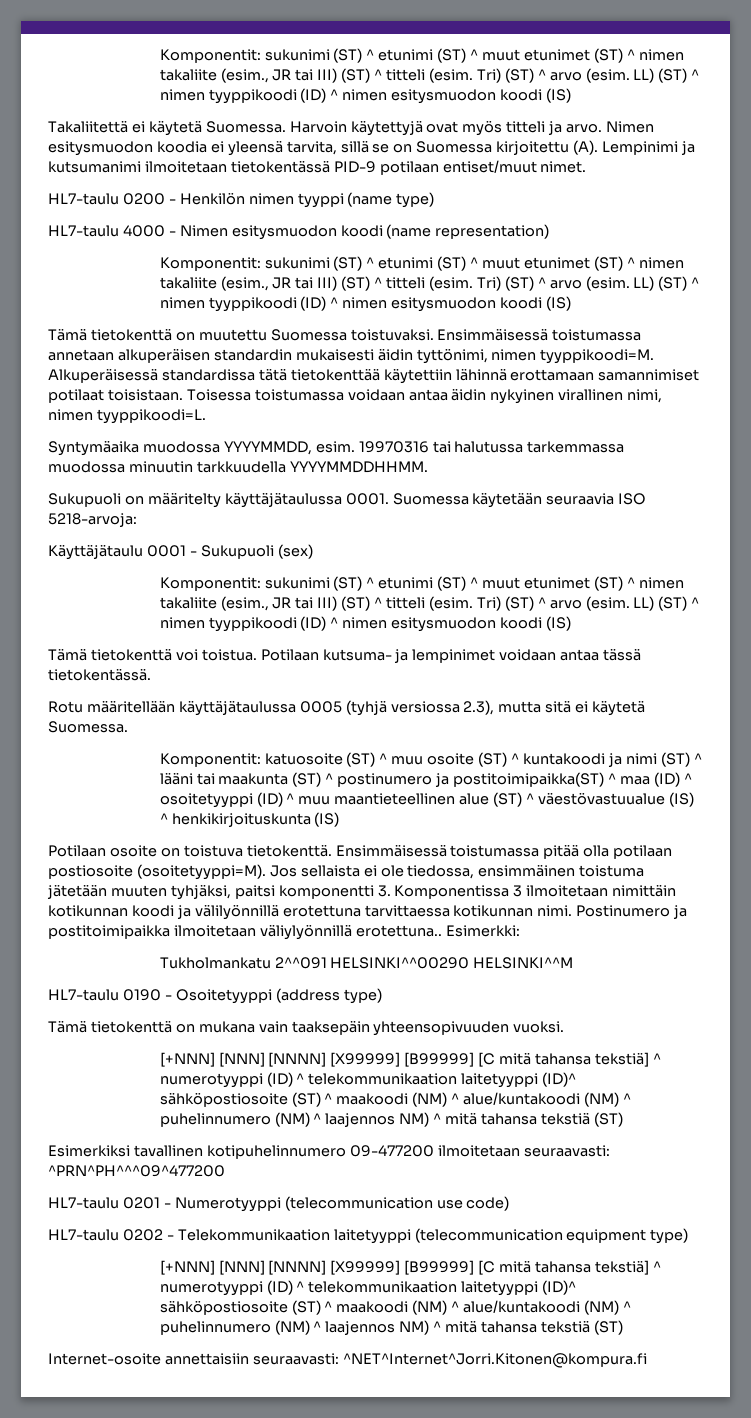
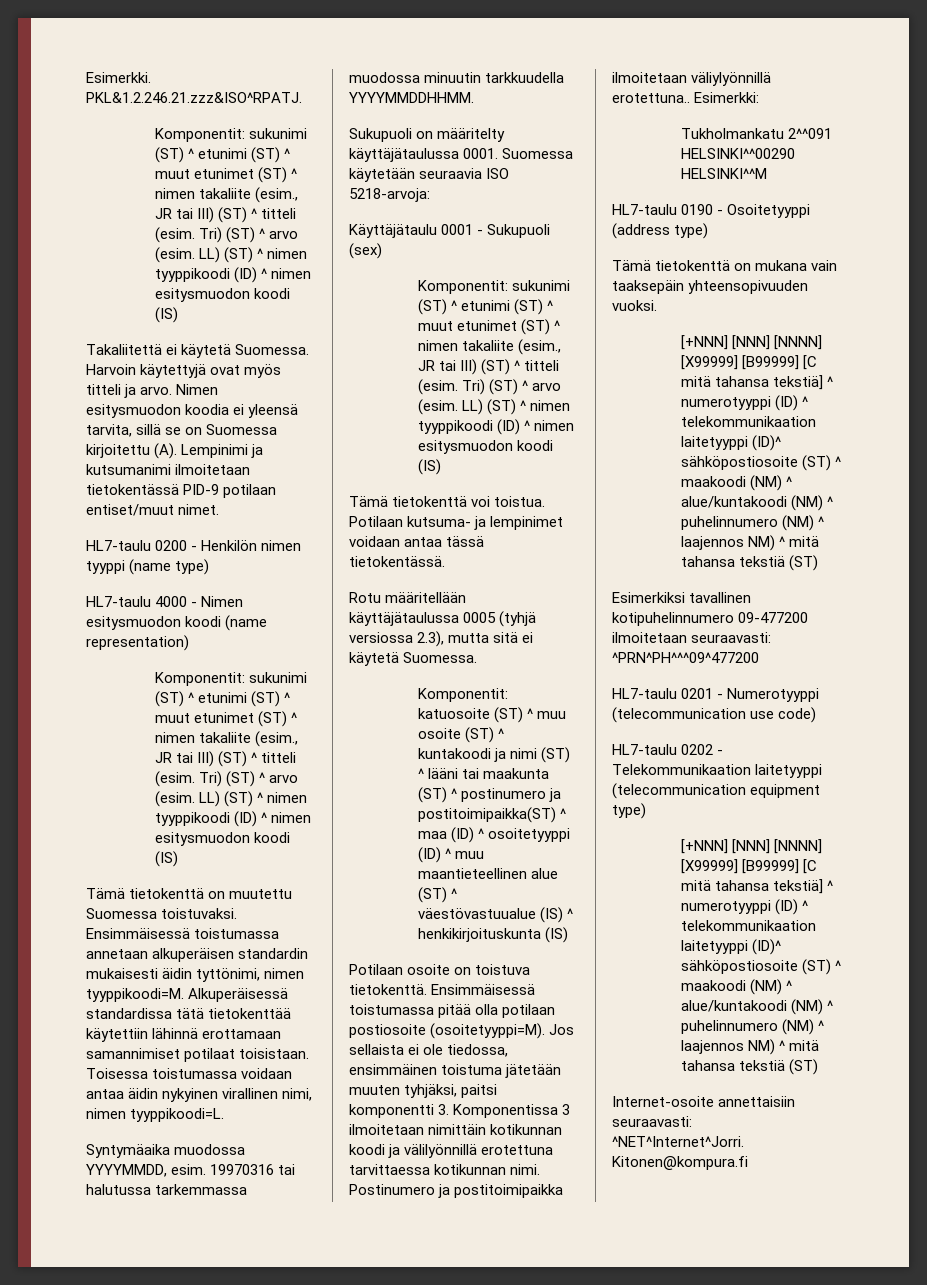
+ Esimerkki. PKL&1.2.246.21.zzz&ISO^RPATJ.

